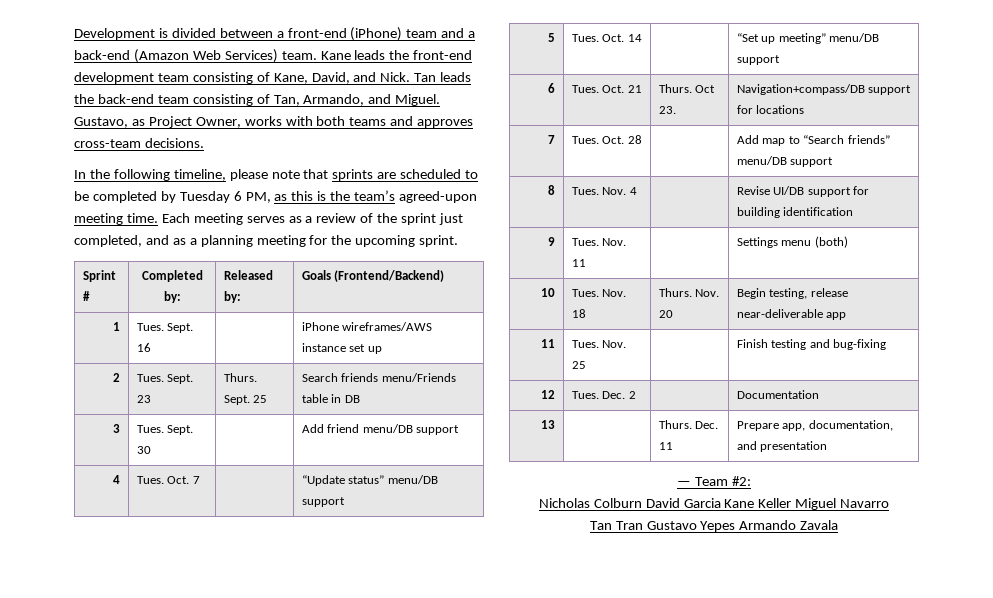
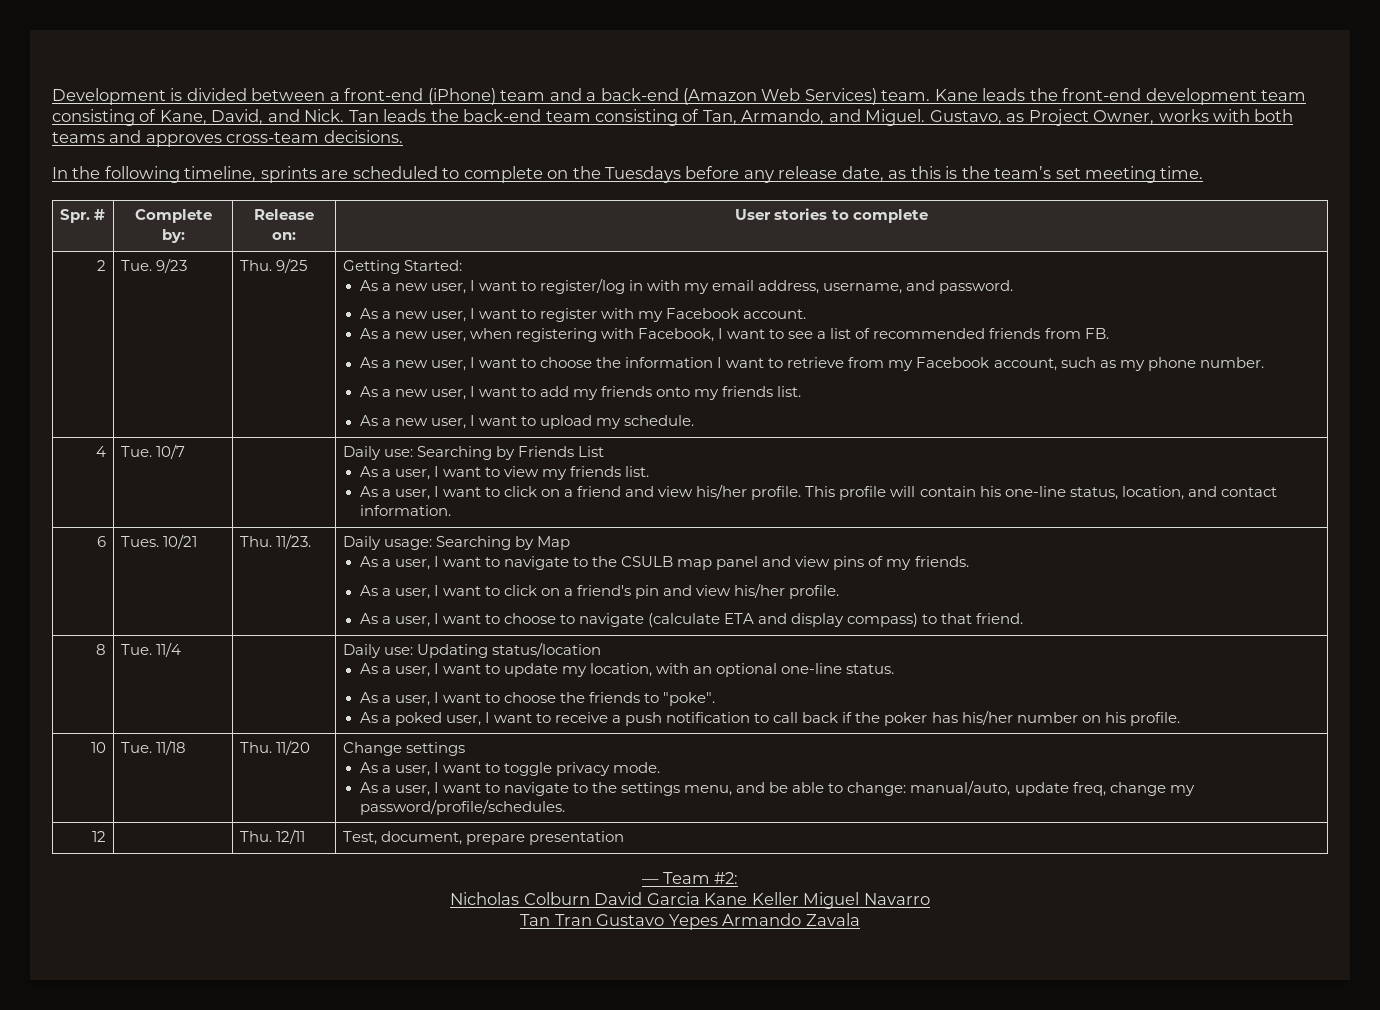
- In the following timeline, please note that sprints are scheduled to be completed by Tuesday 6 PM, as this is the team’s agreed-upon meeting time. Each meeting serves as a review of the sprint just completed, and as a planning meeting for the upcoming sprint.
- Sprint # | Completed by: | Released by: | Goals (Frontend/Backend)
- 1 | Tues. Sept. 16 | | iPhone wireframes/AWS instance set up
- 2 | Tues. Sept. 23 | Thurs. Sept. 25 | Search friends menu/Friends table in DB
- 3 | Tues. Sept. 30 | | Add friend menu/DB support
- 4 | Tues. Oct. 7 | | “Update status” menu/DB support
- 5 | Tues. Oct. 14 | | “Set up meeting” menu/DB support
- 6 | Tues. Oct. 21 | Thurs. Oct 23. | Navigation+compass/DB support for locations
- 7 | Tues. Oct. 28 | | Add map to “Search friends” menu/DB support
- 8 | Tues. Nov. 4 | | Revise UI/DB support for building identification
- 9 | Tues. Nov. 11 | | Settings menu (both)
- 10 | Tues. Nov. 18 | Thurs. Nov. 20 | Begin testing, release near-deliverable app
- 11 | Tues. Nov. 25 | | Finish testing and bug-fixing
- 12 | Tues. Dec. 2 | | Documentation
- 13 | | Thurs. Dec. 11 | Prepare app, documentation, and presentation
+ In the following timeline, sprints are scheduled to complete on the Tuesdays before any release date, as this is the team’s set meeting time.
+ Spr. # | Complete by: | Release on: | User stories to complete
+ 2 | Tue. 9/23 | Thu. 9/25 | Getting Started:
+ As a new user, I want to register/log in with my email address, username, and password.
+ As a new user, I want to register with my Facebook account.
+ As a new user, when registering with Facebook, I want to see a list of recommended friends from FB.
+ As a new user, I want to choose the information I want to retrieve from my Facebook account, such as my phone number.
+ As a new user, I want to add my friends onto my friends list.
+ As a new user, I want to upload my schedule.
+ 4 | Tue. 10/7 | | Daily use: Searching by Friends List
+ As a user, I want to view my friends list.
+ As a user, I want to click on a friend and view his/her profile. This profile will contain his one-line status, location, and contact information.
+ 6 | Tues. 10/21 | Thu. 11/23. | Daily usage: Searching by Map
+ As a user, I want to navigate to the CSULB map panel and view pins of my friends.
+ As a user, I want to click on a friend's pin and view his/her profile.
+ As a user, I want to choose to navigate (calculate ETA and display compass) to that friend.
+ 8 | Tue. 11/4 | | Daily use: Updating status/location
+ As a user, I want to update my location, with an optional one-line status.
+ As a user, I want to choose the friends to "poke".
+ As a poked user, I want to receive a push notification to call back if the poker has his/her number on his profile.
+ 10 | Tue. 11/18 | Thu. 11/20 | Change settings
+ As a user, I want to toggle privacy mode.
+ As a user, I want to navigate to the settings menu, and be able to change: manual/auto, update freq, change my password/profile/schedules.
+ 12 | | Thu. 12/11 | Test, document, prepare presentation

